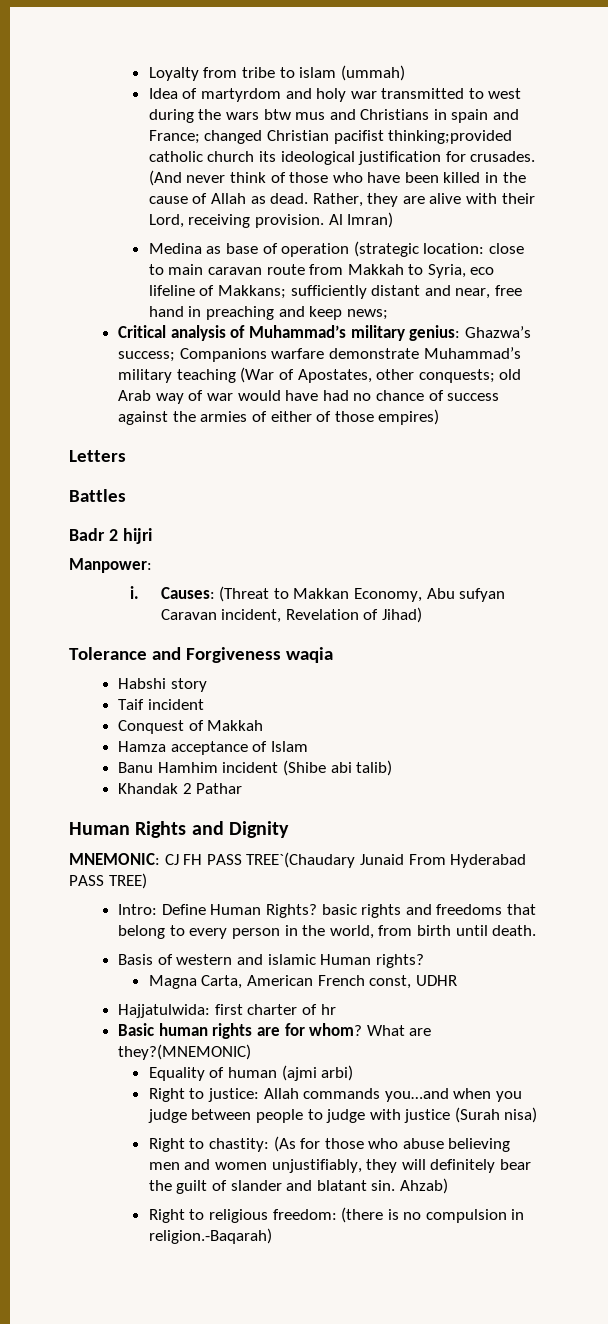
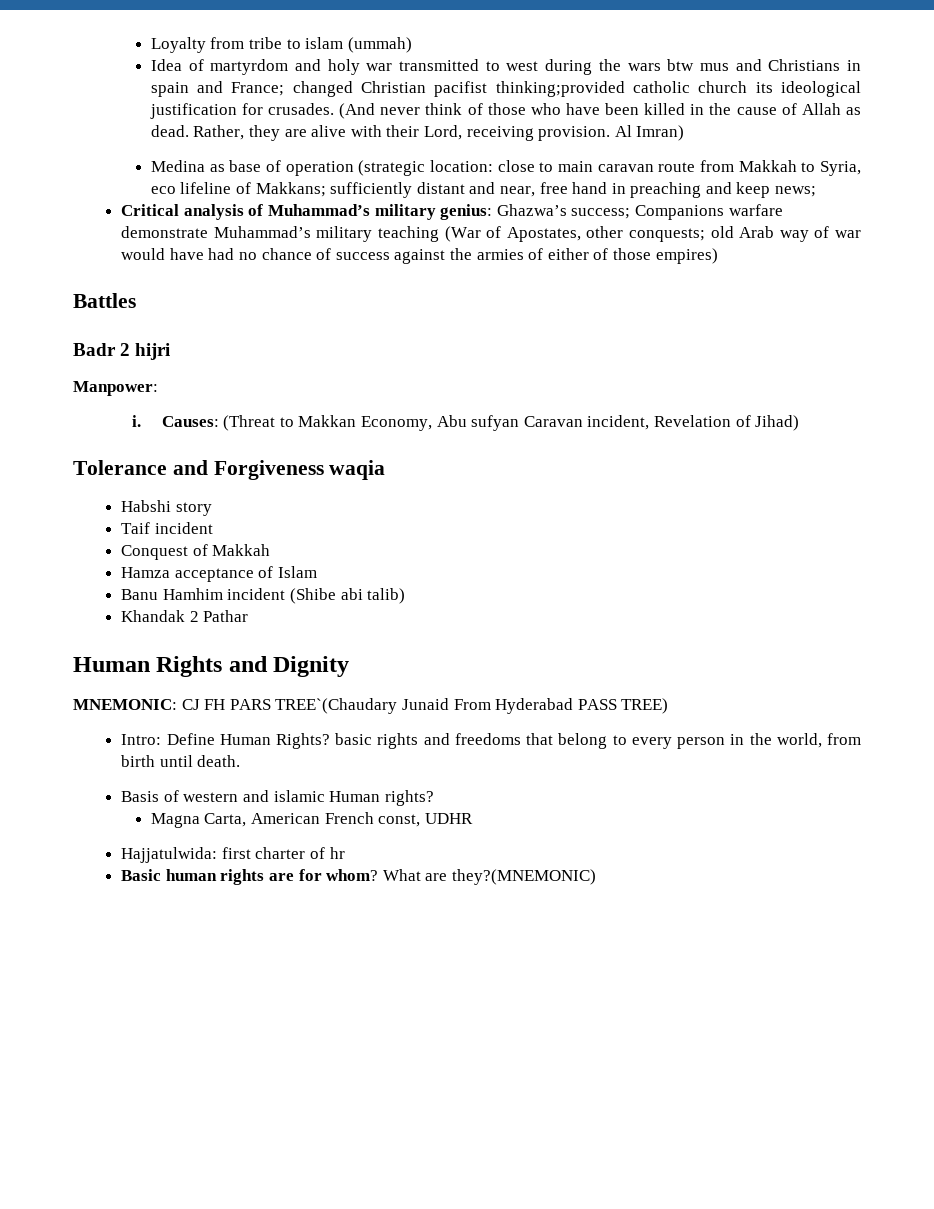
- Letters
- MNEMONIC: CJ FH PASS TREE`(Chaudary Junaid From Hyderabad PASS TREE)
+ MNEMONIC: CJ FH PARS TREE`(Chaudary Junaid From Hyderabad PASS TREE)
- Equality of human (ajmi arbi)
- Right to justice: Allah commands you…and when you judge between people to judge with justice (Surah nisa)
- Right to chastity: (As for those who abuse believing men and women unjustifiably, they will definitely bear the guilt of slander and blatant sin. Ahzab)
- Right to religious freedom: (there is no compulsion in religion.-Baqarah)

